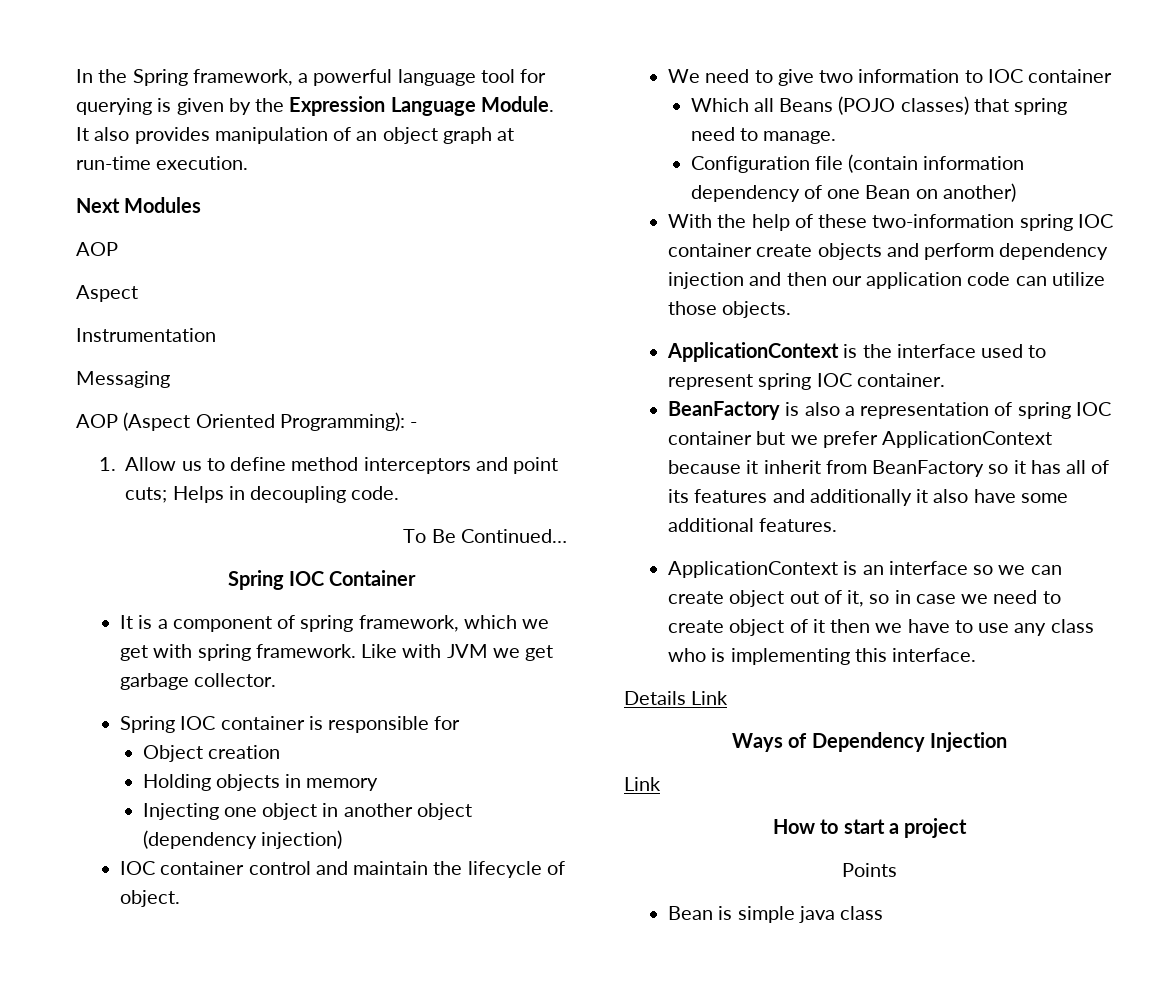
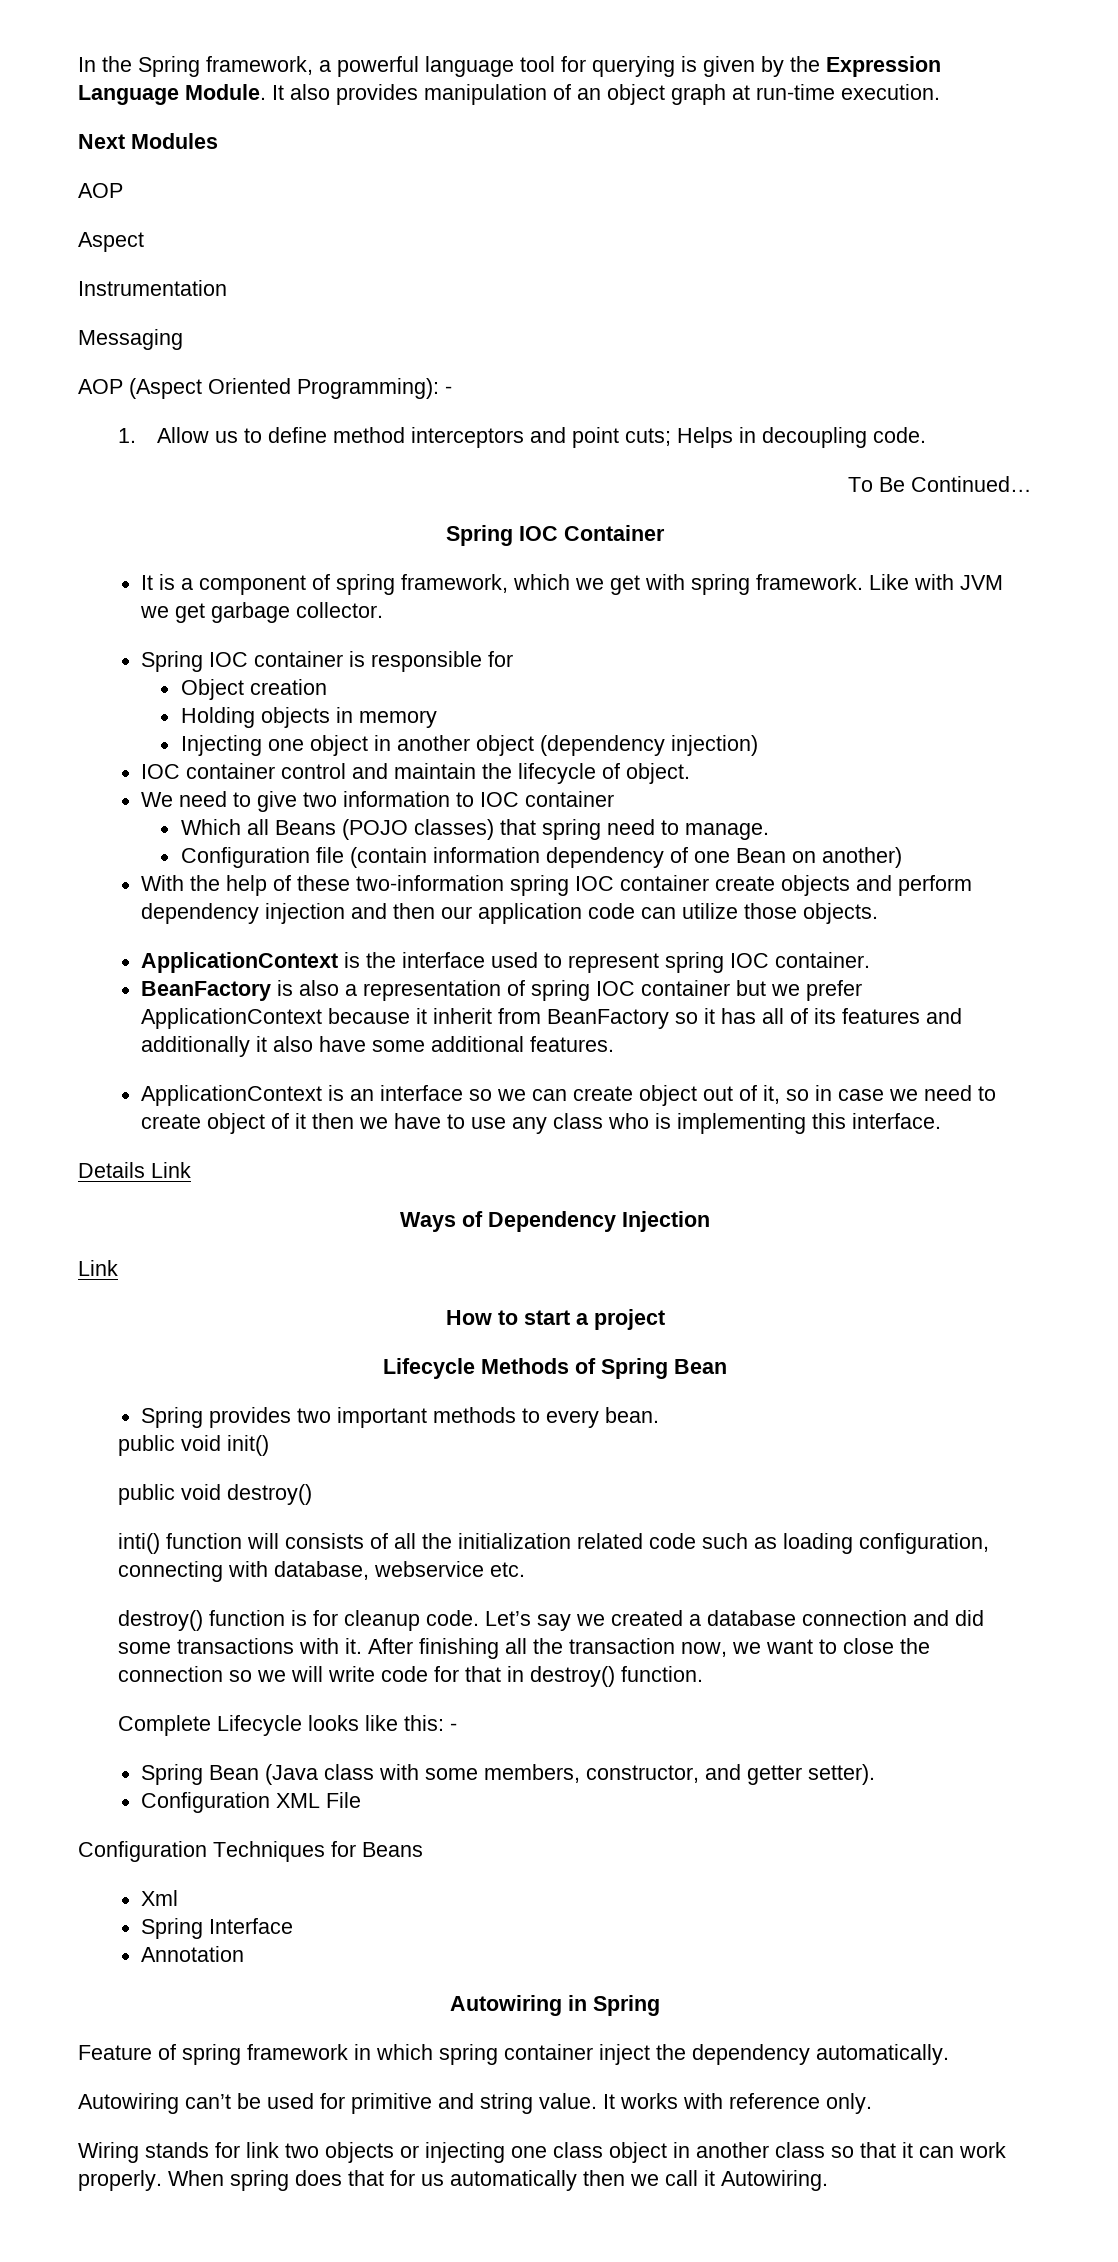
- Points
- Bean is simple java class
+ Lifecycle Methods of Spring Bean
+ Spring provides two important methods to every bean.
+ public void init()
+ public void destroy()
+ inti() function will consists of all the initialization related code such as loading configuration, connecting with database, webservice etc.
+ destroy() function is for cleanup code. Let’s say we created a database connection and did some transactions with it. After finishing all the transaction now, we want to close the connection so we will write code for that in destroy() function.
+ Complete Lifecycle looks like this: -
+ Spring Bean (Java class with some members, constructor, and getter setter).
+ Configuration XML File
+ Configuration Techniques for Beans
+ Xml
+ Spring Interface
+ Annotation
+ Autowiring in Spring
+ Feature of spring framework in which spring container inject the dependency automatically.
+ Autowiring can’t be used for primitive and string value. It works with reference only.
+ Wiring stands for link two objects or injecting one class object in another class so that it can work properly. When spring does that for us automatically then we call it Autowiring.

